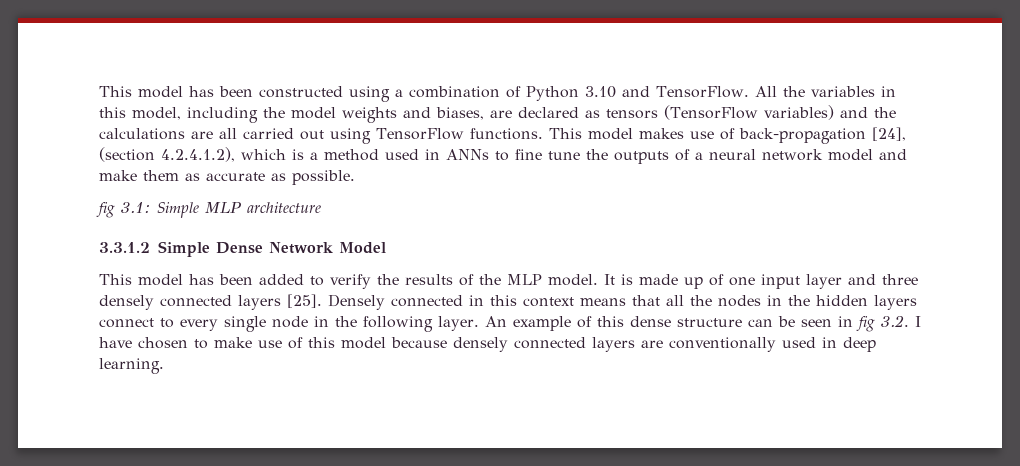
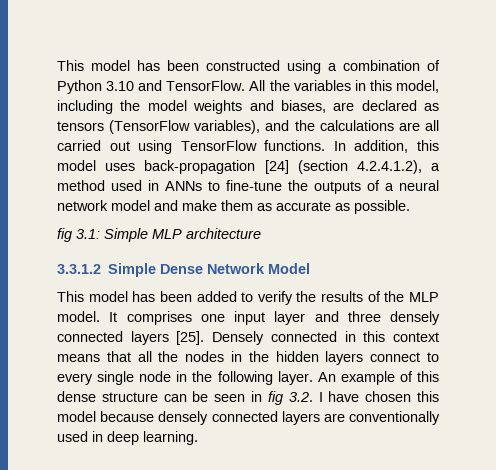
- All the variables in this model, including the model weights and biases, are declared as tensors (TensorFlow variables) and the calculations are all carried out using TensorFlow functions.
+ All the variables in this model, including the model weights and biases, are declared as tensors (TensorFlow variables), and the calculations are all carried out using TensorFlow functions.
- This model makes use of back-propagation [24], (section 4.2.4.1.2), which is a method used in ANNs to fine tune the outputs of a neural network model and make them as accurate as possible.
+ In addition, this model uses back-propagation [24] (section 4.2.4.1.2), a method used in ANNs to fine-tune the outputs of a neural network model and make them as accurate as possible.
- It is made up of one input layer and three densely connected layers [25].
+ It comprises one input layer and three densely connected layers [25].
- An example of this dense structure can be seen in fig 3.2. I have chosen to make use of this model because densely connected layers are conventionally used in deep learning.
+ An example of this dense structure can be seen in fig 3.2. I have chosen this model because densely connected layers are conventionally used in deep learning.

